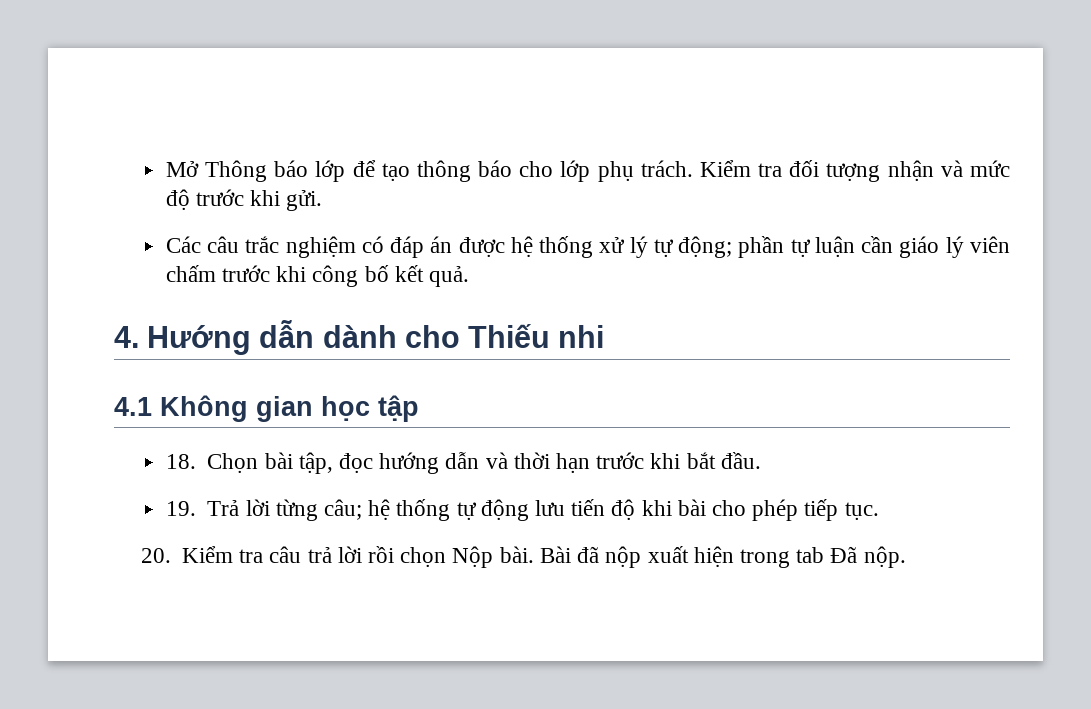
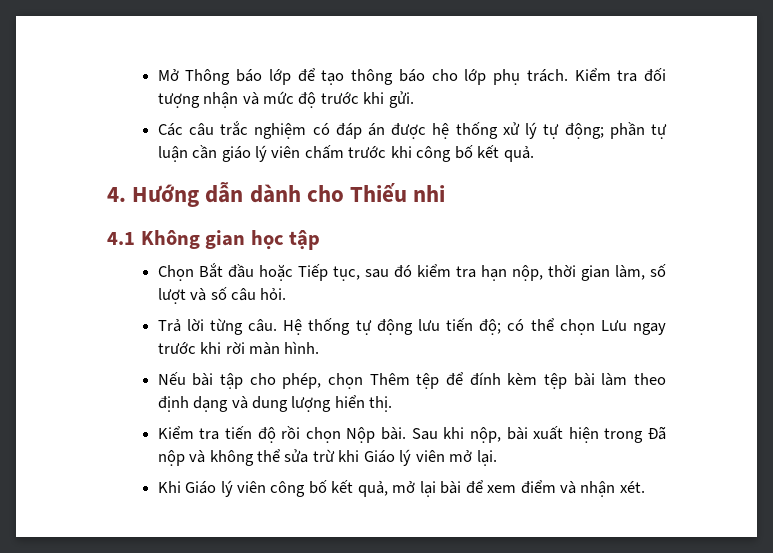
- 18. Chọn bài tập, đọc hướng dẫn và thời hạn trước khi bắt đầu.
- 19. Trả lời từng câu; hệ thống tự động lưu tiến độ khi bài cho phép tiếp tục.
- 20. Kiểm tra câu trả lời rồi chọn Nộp bài. Bài đã nộp xuất hiện trong tab Đã nộp.
+ Chọn Bắt đầu hoặc Tiếp tục, sau đó kiểm tra hạn nộp, thời gian làm, số lượt và số câu hỏi.
+ Trả lời từng câu. Hệ thống tự động lưu tiến độ; có thể chọn Lưu ngay trước khi rời màn hình.
+ Nếu bài tập cho phép, chọn Thêm tệp để đính kèm tệp bài làm theo định dạng và dung lượng hiển thị.
+ Kiểm tra tiến độ rồi chọn Nộp bài. Sau khi nộp, bài xuất hiện trong Đã nộp và không thể sửa trừ khi Giáo lý viên mở lại.
+ Khi Giáo lý viên công bố kết quả, mở lại bài để xem điểm và nhận xét.

